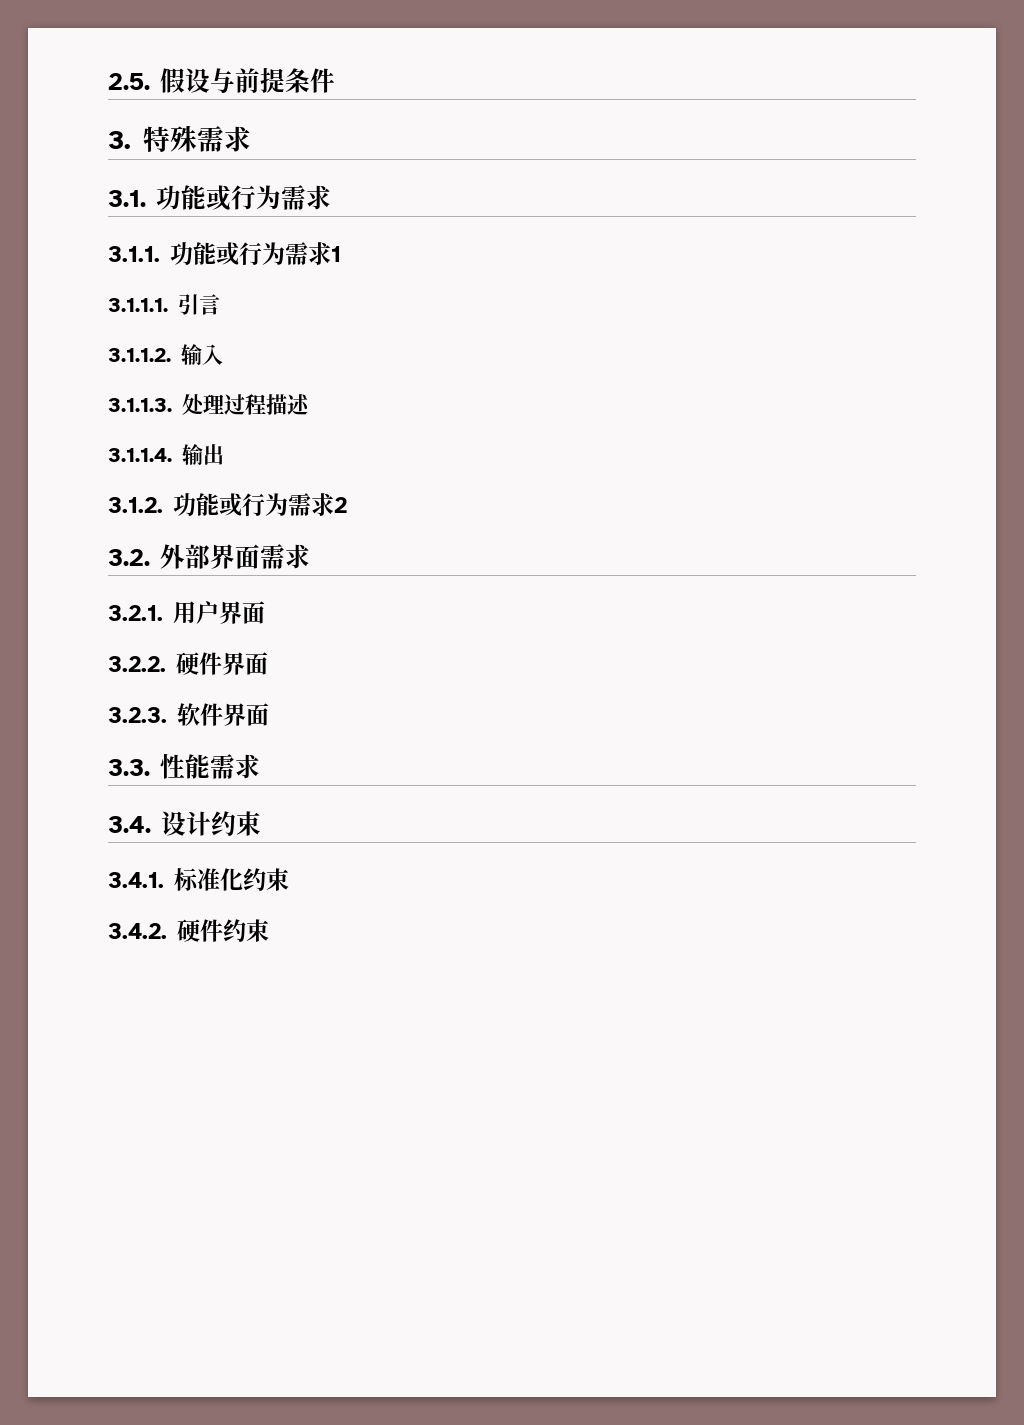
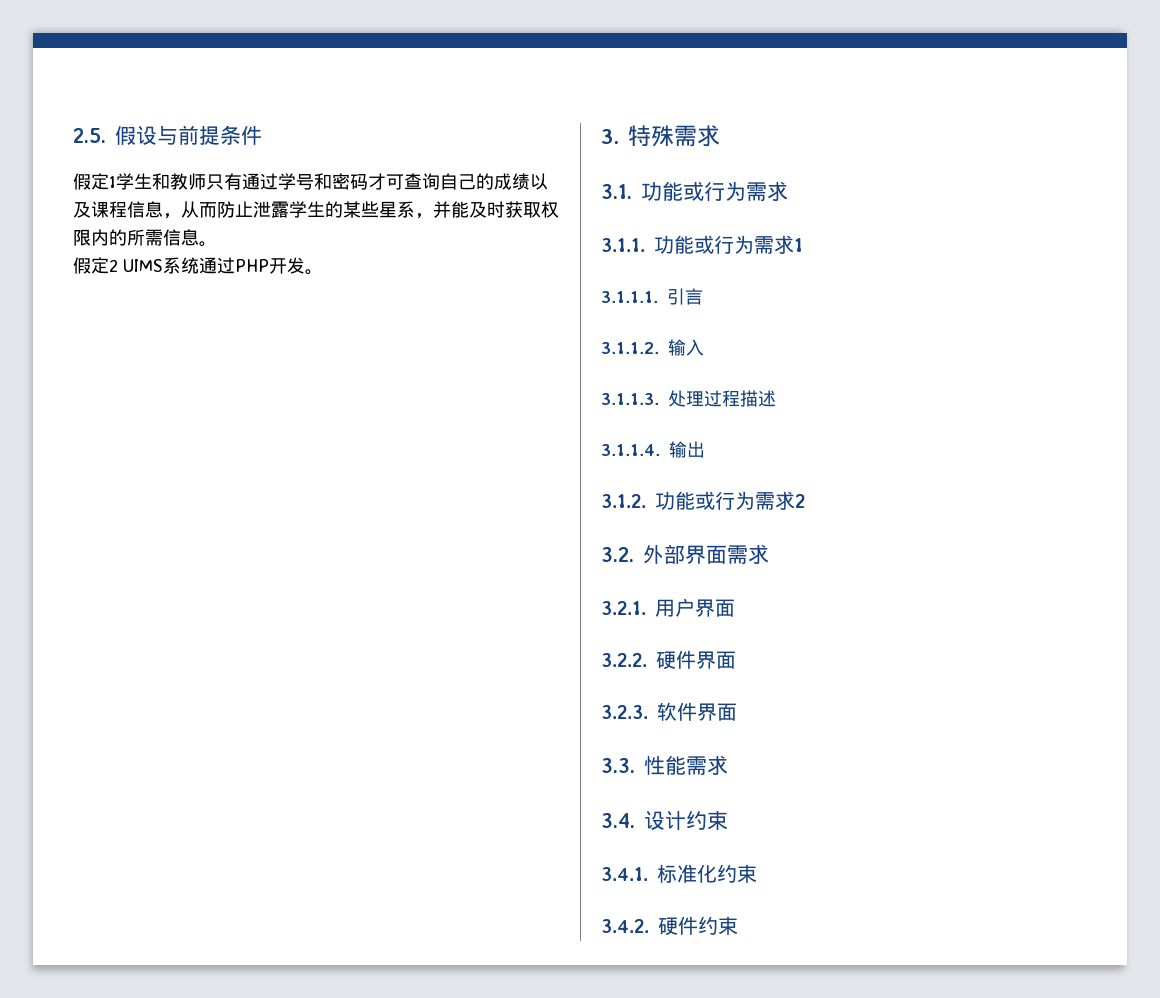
+ 假定1学生和教师只有通过学号和密码才可查询自己的成绩以及课程信息，从而防止泄露学生的某些星系，并能及时获取权限内的所需信息。
+ 假定2 UIMS系统通过PHP开发。

